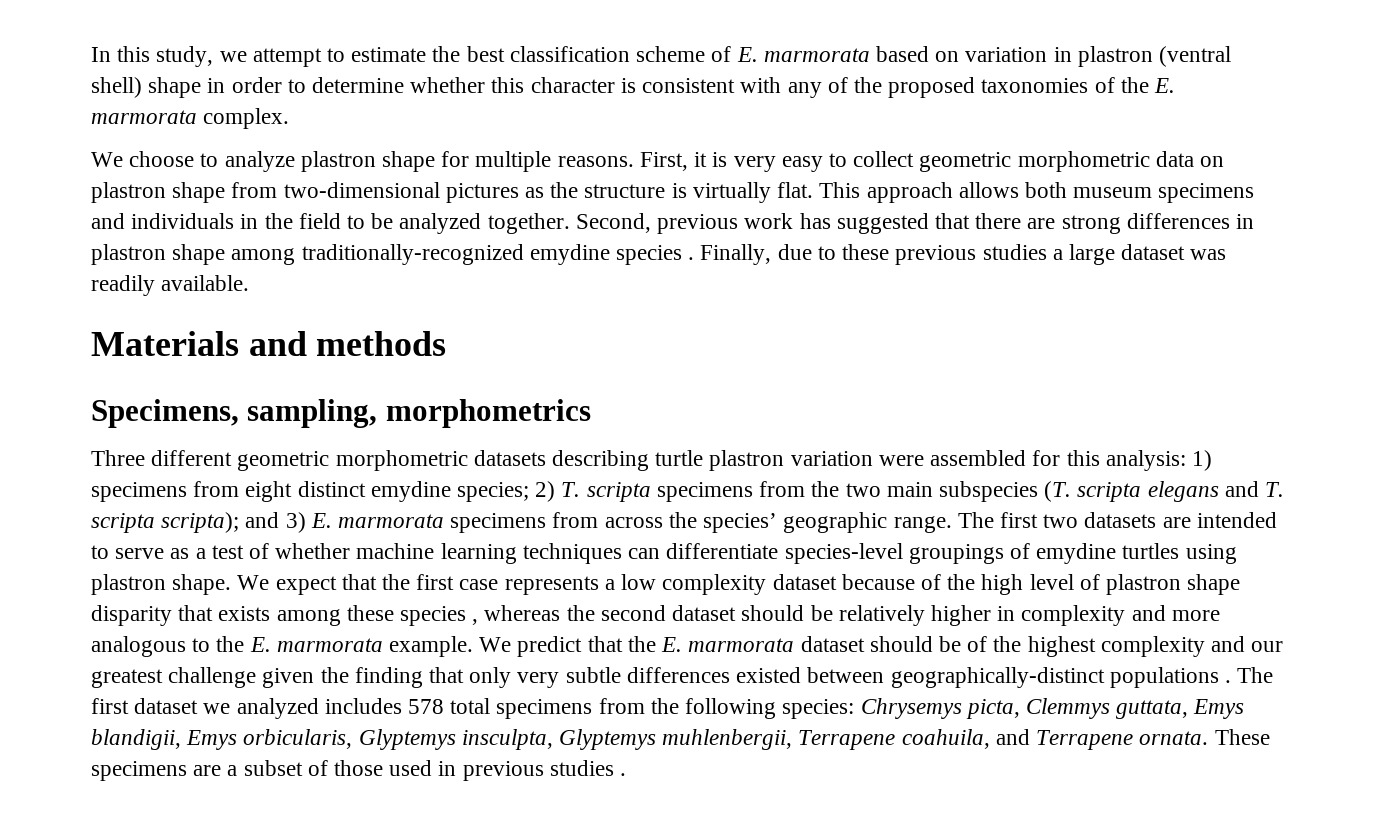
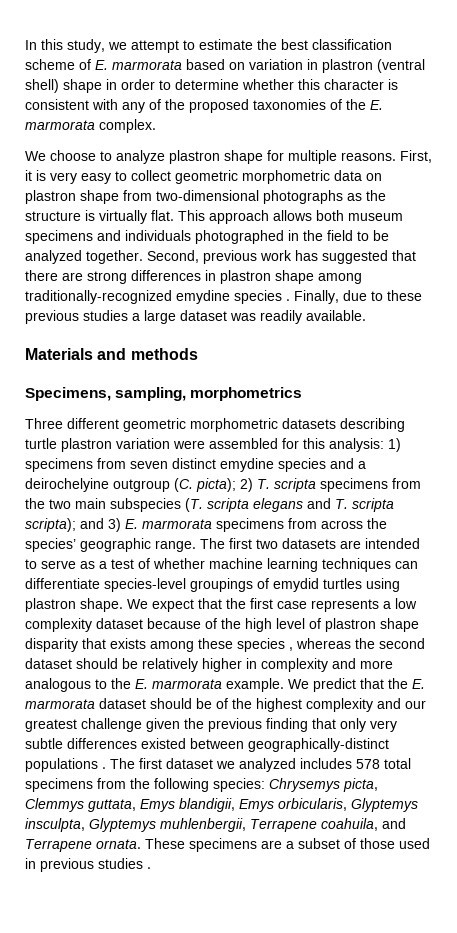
- First, it is very easy to collect geometric morphometric data on plastron shape from two-dimensional pictures as the structure is virtually flat.
+ First, it is very easy to collect geometric morphometric data on plastron shape from two-dimensional photographs as the structure is virtually flat.
- This approach allows both museum specimens and individuals in the field to be analyzed together.
+ This approach allows both museum specimens and individuals photographed in the field to be analyzed together.
- Three different geometric morphometric datasets describing turtle plastron variation were assembled for this analysis: 1) specimens from eight distinct emydine species; 2) T. scripta specimens from the two main subspecies (T. scripta elegans and T. scripta scripta); and 3) E. marmorata specimens from across the species’ geographic range.
+ Three different geometric morphometric datasets describing turtle plastron variation were assembled for this analysis: 1) specimens from seven distinct emydine species and a deirochelyine outgroup (C. picta); 2) T. scripta specimens from the two main subspecies (T. scripta elegans and T. scripta scripta); and 3) E. marmorata specimens from across the species’ geographic range.
- The first two datasets are intended to serve as a test of whether machine learning techniques can differentiate species-level groupings of emydine turtles using plastron shape.
+ The first two datasets are intended to serve as a test of whether machine learning techniques can differentiate species-level groupings of emydid turtles using plastron shape.
- We predict that the E. marmorata dataset should be of the highest complexity and our greatest challenge given the finding that only very subtle differences existed between geographically-distinct populations .
+ We predict that the E. marmorata dataset should be of the highest complexity and our greatest challenge given the previous finding that only very subtle differences existed between geographically-distinct populations .

